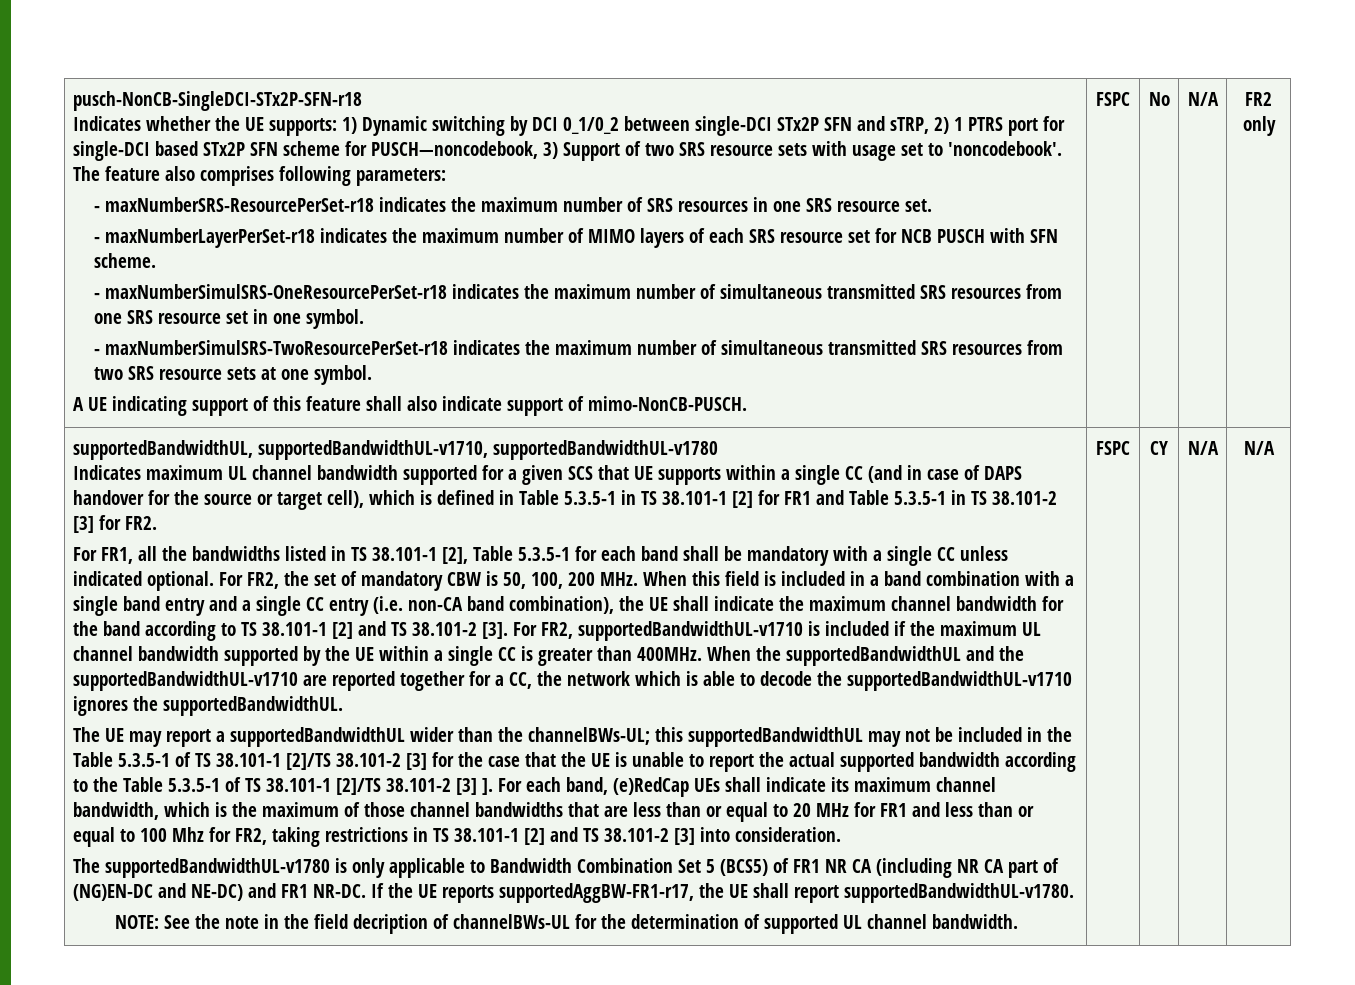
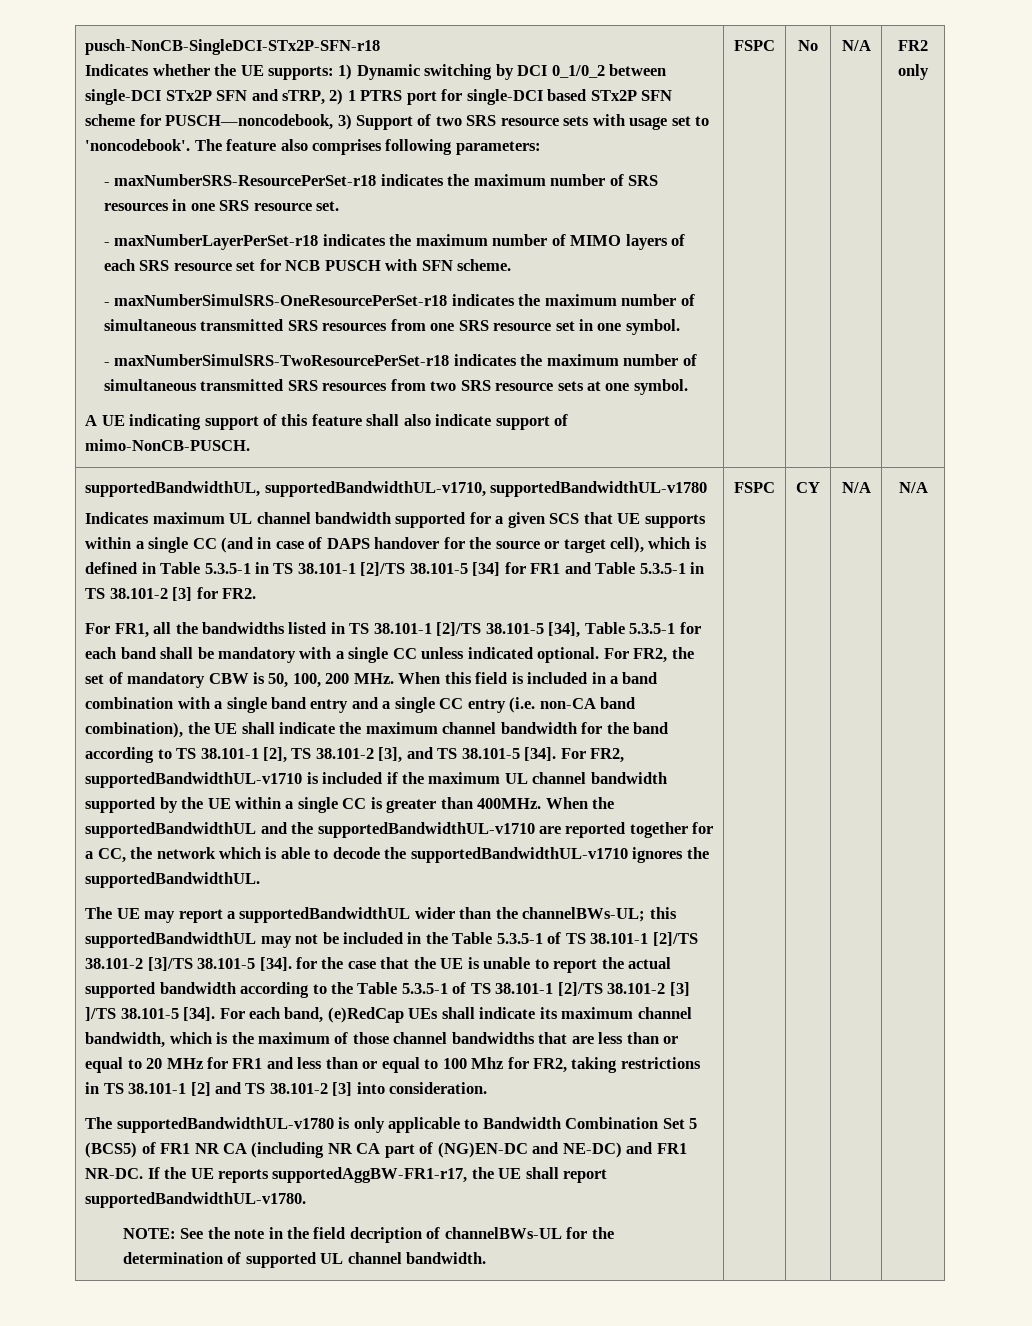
- Indicates maximum UL channel bandwidth supported for a given SCS that UE supports within a single CC (and in case of DAPS handover for the source or target cell), which is defined in Table 5.3.5-1 in TS 38.101-1 [2] for FR1 and Table 5.3.5-1 in TS 38.101-2 [3] for FR2.
+ Indicates maximum UL channel bandwidth supported for a given SCS that UE supports within a single CC (and in case of DAPS handover for the source or target cell), which is defined in Table 5.3.5-1 in TS 38.101-1 [2]/TS 38.101-5 [34] for FR1 and Table 5.3.5-1 in TS 38.101-2 [3] for FR2.
- For FR1, all the bandwidths listed in TS 38.101-1 [2], Table 5.3.5-1 for each band shall be mandatory with a single CC unless indicated optional.
+ For FR1, all the bandwidths listed in TS 38.101-1 [2]/TS 38.101-5 [34], Table 5.3.5-1 for each band shall be mandatory with a single CC unless indicated optional.
- For FR2, the set of mandatory CBW is 50, 100, 200 MHz. When this field is included in a band combination with a single band entry and a single CC entry (i.e. non-CA band combination), the UE shall indicate the maximum channel bandwidth for the band according to TS 38.101-1 [2] and TS 38.101-2 [3].
+ For FR2, the set of mandatory CBW is 50, 100, 200 MHz. When this field is included in a band combination with a single band entry and a single CC entry (i.e. non-CA band combination), the UE shall indicate the maximum channel bandwidth for the band according to TS 38.101-1 [2], TS 38.101-2 [3], and TS 38.101-5 [34].
- The UE may report a supportedBandwidthUL wider than the channelBWs-UL; this supportedBandwidthUL may not be included in the Table 5.3.5-1 of TS 38.101-1 [2]/TS 38.101-2 [3] for the case that the UE is unable to report the actual supported bandwidth according to the Table 5.3.5-1 of TS 38.101-1 [2]/TS 38.101-2 [3] ].
+ The UE may report a supportedBandwidthUL wider than the channelBWs-UL; this supportedBandwidthUL may not be included in the Table 5.3.5-1 of TS 38.101-1 [2]/TS 38.101-2 [3]/TS 38.101-5 [34]. for the case that the UE is unable to report the actual supported bandwidth according to the Table 5.3.5-1 of TS 38.101-1 [2]/TS 38.101-2 [3] ]/TS 38.101-5 [34].

